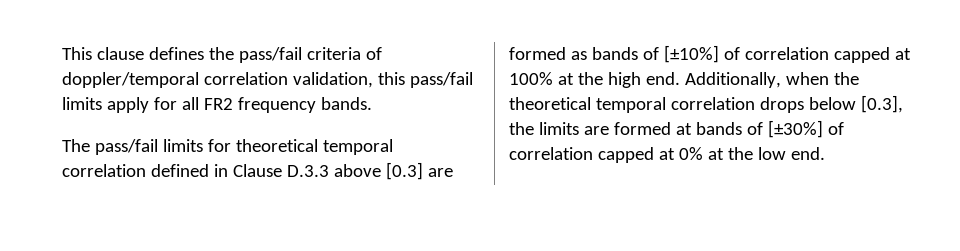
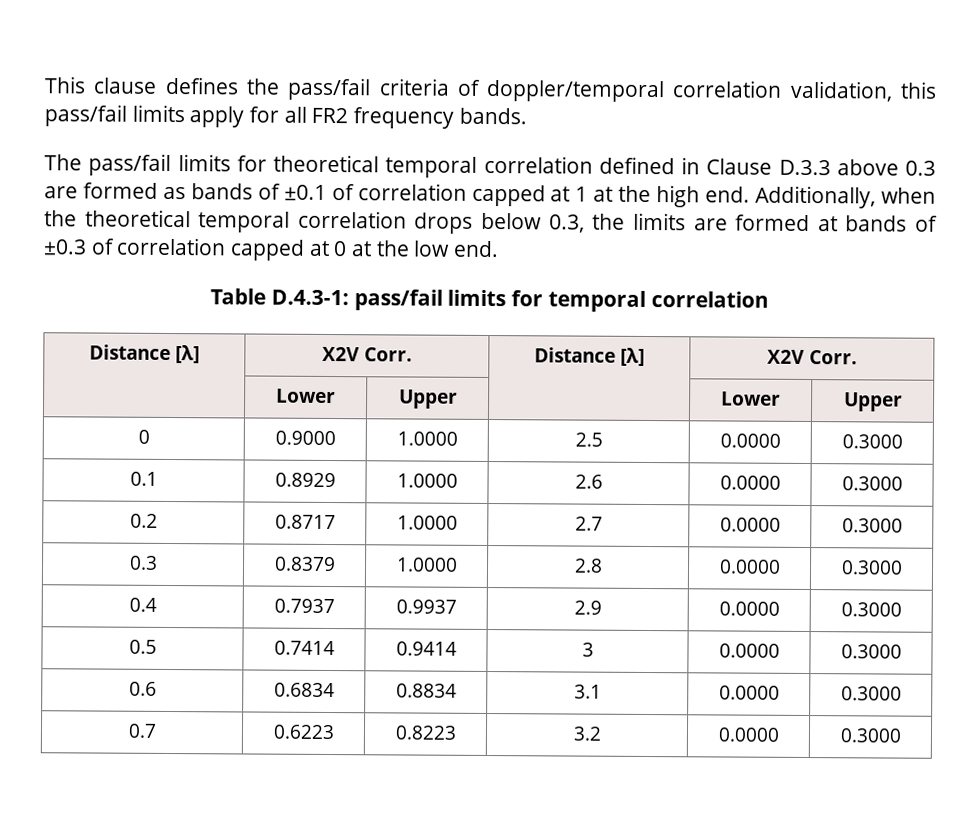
- The pass/fail limits for theoretical temporal correlation defined in Clause D.3.3 above [0.3] are formed as bands of [±10%] of correlation capped at 100% at the high end.
+ The pass/fail limits for theoretical temporal correlation defined in Clause D.3.3 above 0.3 are formed as bands of ±0.1 of correlation capped at 1 at the high end.
- Additionally, when the theoretical temporal correlation drops below [0.3], the limits are formed at bands of [±30%] of correlation capped at 0% at the low end.
+ Additionally, when the theoretical temporal correlation drops below 0.3, the limits are formed at bands of ±0.3 of correlation capped at 0 at the low end.
+ Table D.4.3-1: pass/fail limits for temporal correlation
+ Distance [λ] | X2V Corr. | Distance [λ] | X2V Corr.
+ | Lower | Upper | | Lower | Upper
+ 0 | 0.9000 | 1.0000 | 2.5 | 0.0000 | 0.3000
+ 0.1 | 0.8929 | 1.0000 | 2.6 | 0.0000 | 0.3000
+ 0.2 | 0.8717 | 1.0000 | 2.7 | 0.0000 | 0.3000
+ 0.3 | 0.8379 | 1.0000 | 2.8 | 0.0000 | 0.3000
+ 0.4 | 0.7937 | 0.9937 | 2.9 | 0.0000 | 0.3000
+ 0.5 | 0.7414 | 0.9414 | 3 | 0.0000 | 0.3000
+ 0.6 | 0.6834 | 0.8834 | 3.1 | 0.0000 | 0.3000
+ 0.7 | 0.6223 | 0.8223 | 3.2 | 0.0000 | 0.3000

